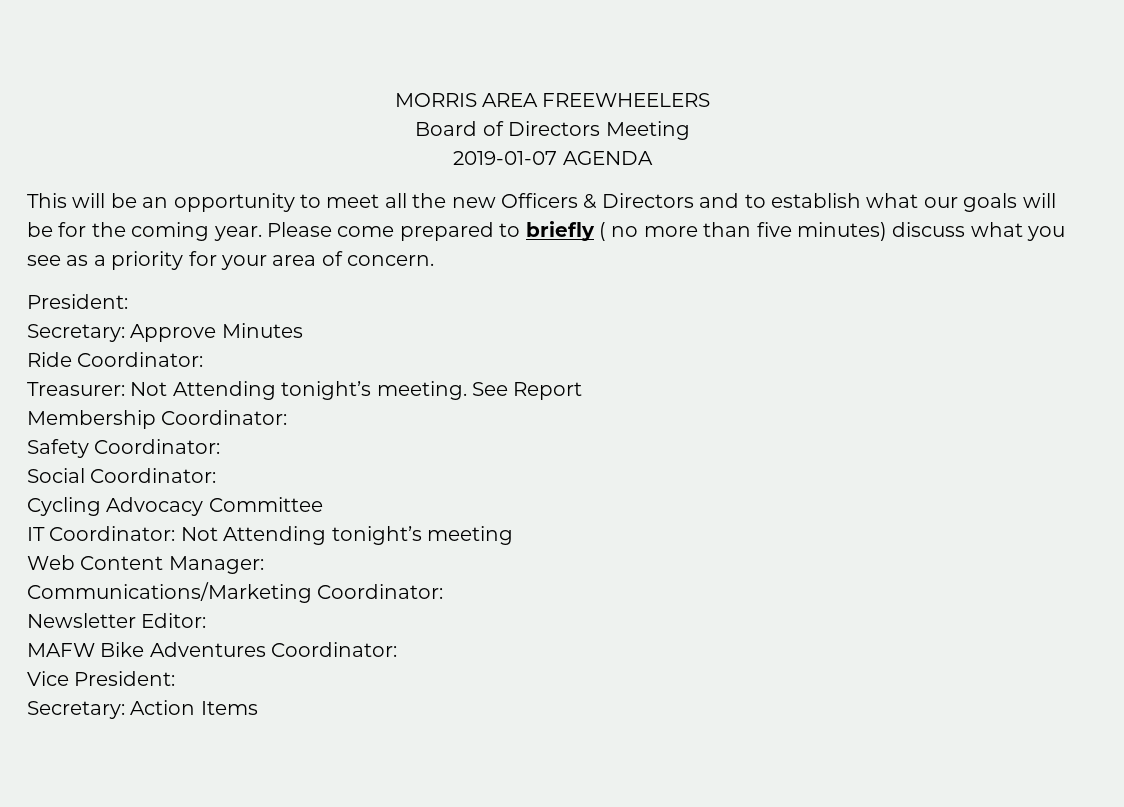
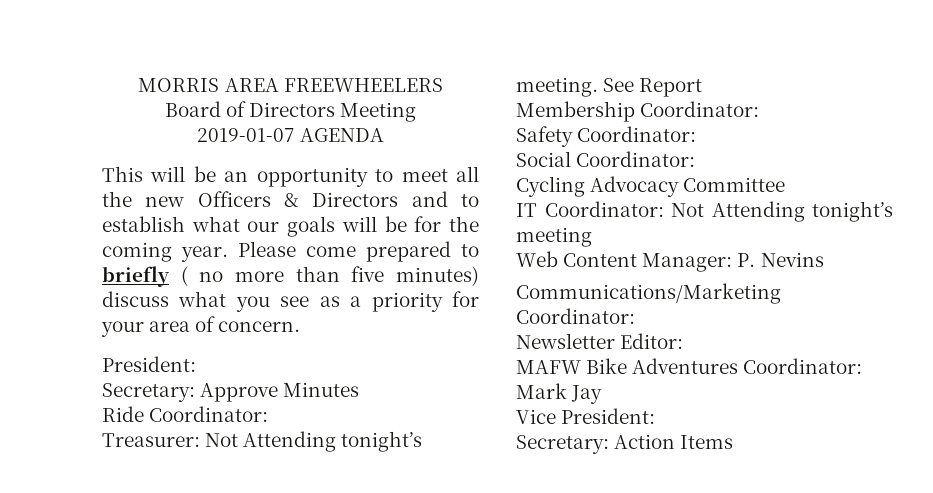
- Web Content Manager:
+ Web Content Manager: P. Nevins
- MAFW Bike Adventures Coordinator:
+ MAFW Bike Adventures Coordinator: Mark Jay

